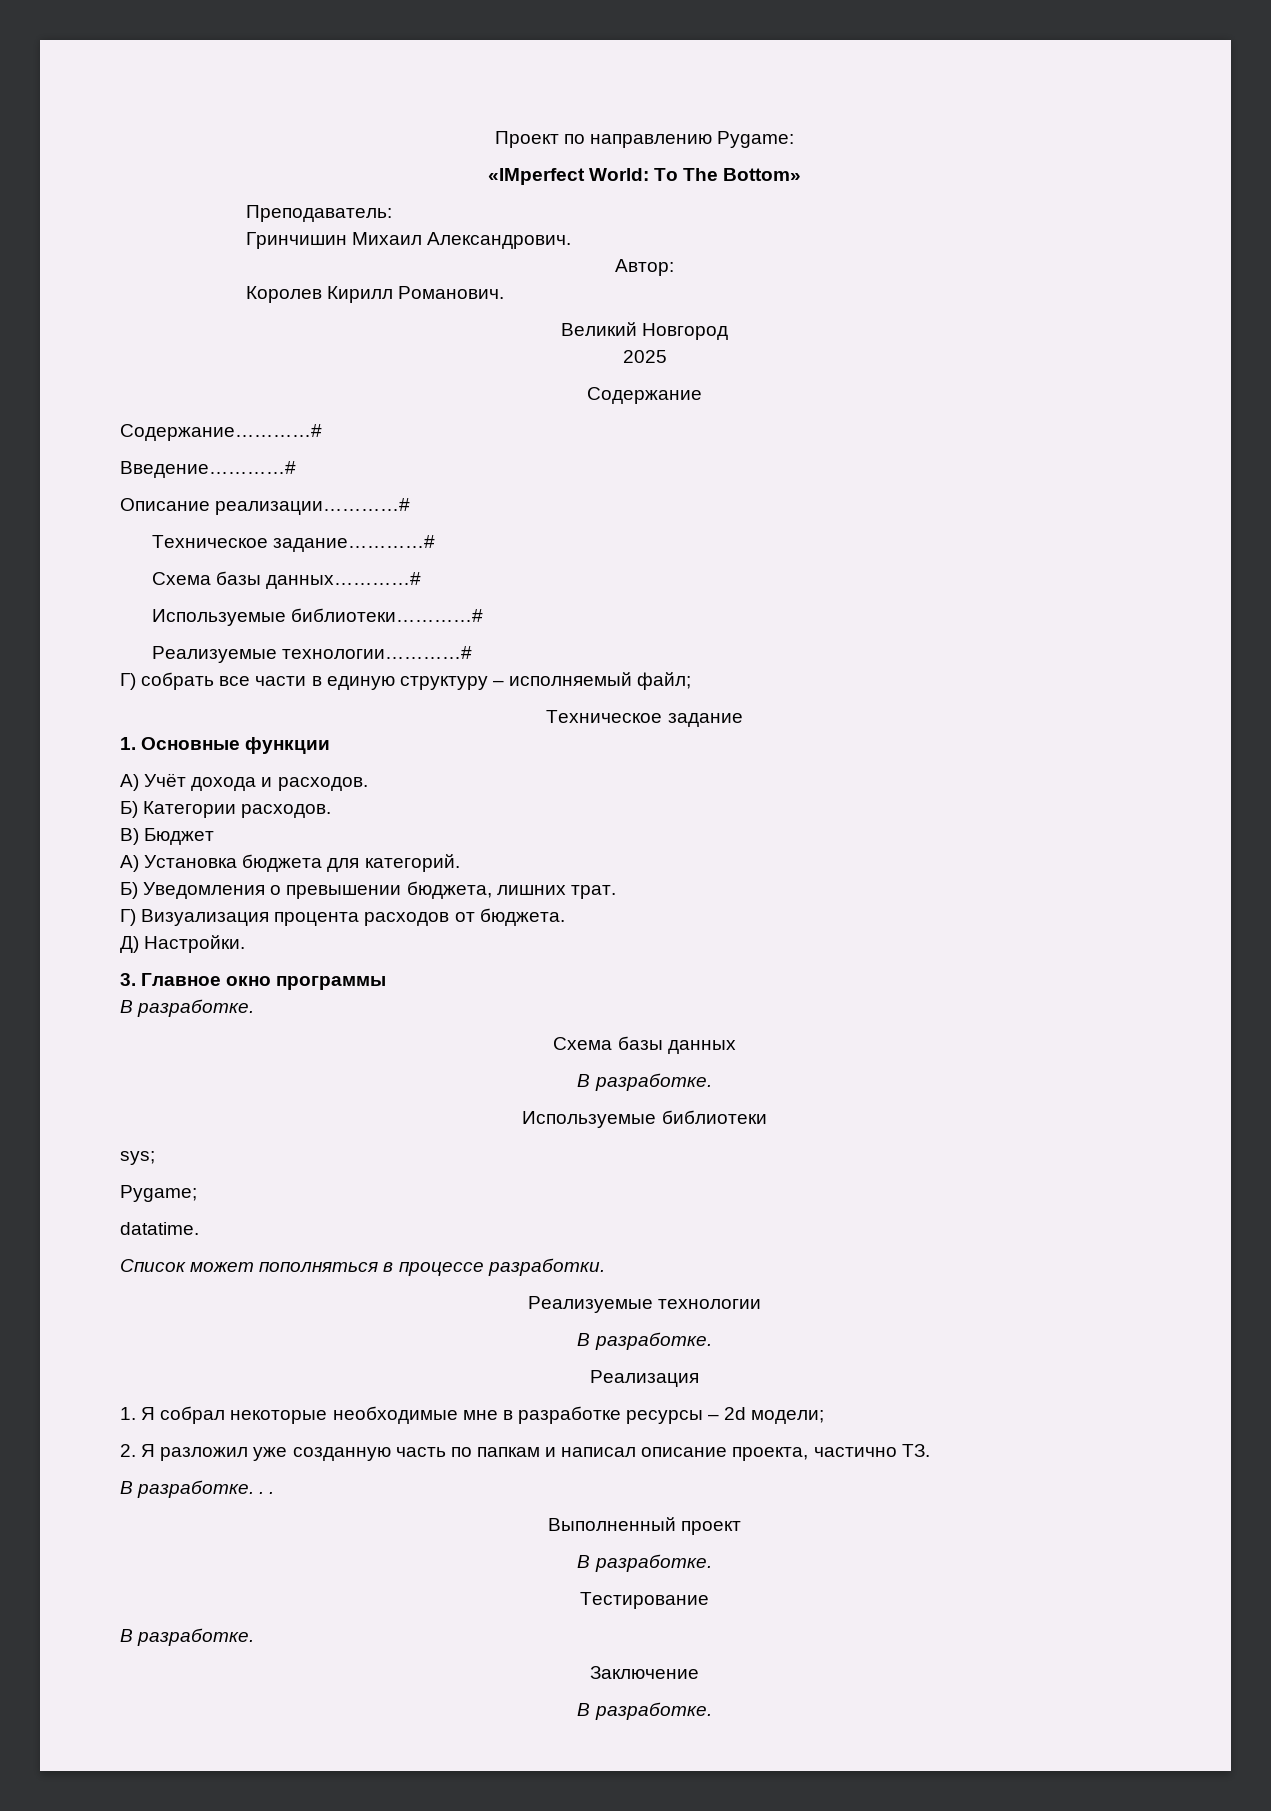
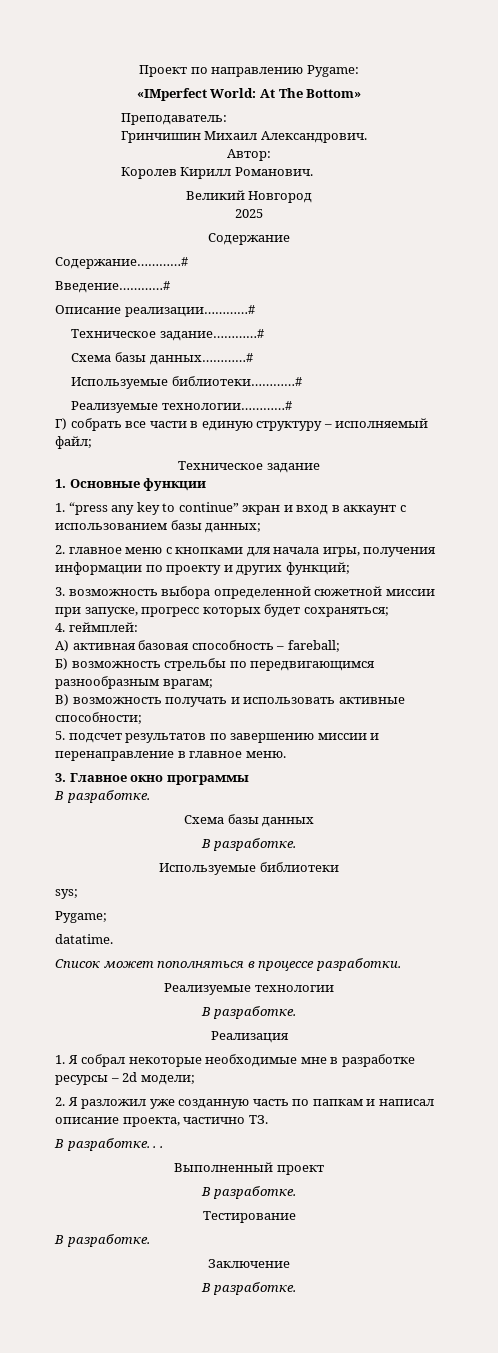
- «IMperfect World: To The Bottom»
+ «IMperfect World: At The Bottom»
- А) Учёт дохода и расходов.
- Б) Категории расходов.
- В) Бюджет
- А) Установка бюджета для категорий.
- Б) Уведомления о превышении бюджета, лишних трат.
- Г) Визуализация процента расходов от бюджета.
- Д) Настройки.
+ 1. “press any key to continue” экран и вход в аккаунт с использованием базы данных;
+ 2. главное меню с кнопками для начала игры, получения информации по проекту и других функций;
+ 3. возможность выбора определенной сюжетной миссии при запуске, прогресс которых будет сохраняться;
+ 4. геймплей:
+ А) активная базовая способность – fareball;
+ Б) возможность стрельбы по передвигающимся разнообразным врагам;
+ В) возможность получать и использовать активные способности;
+ 5. подсчет результатов по завершению миссии и перенаправление в главное меню.

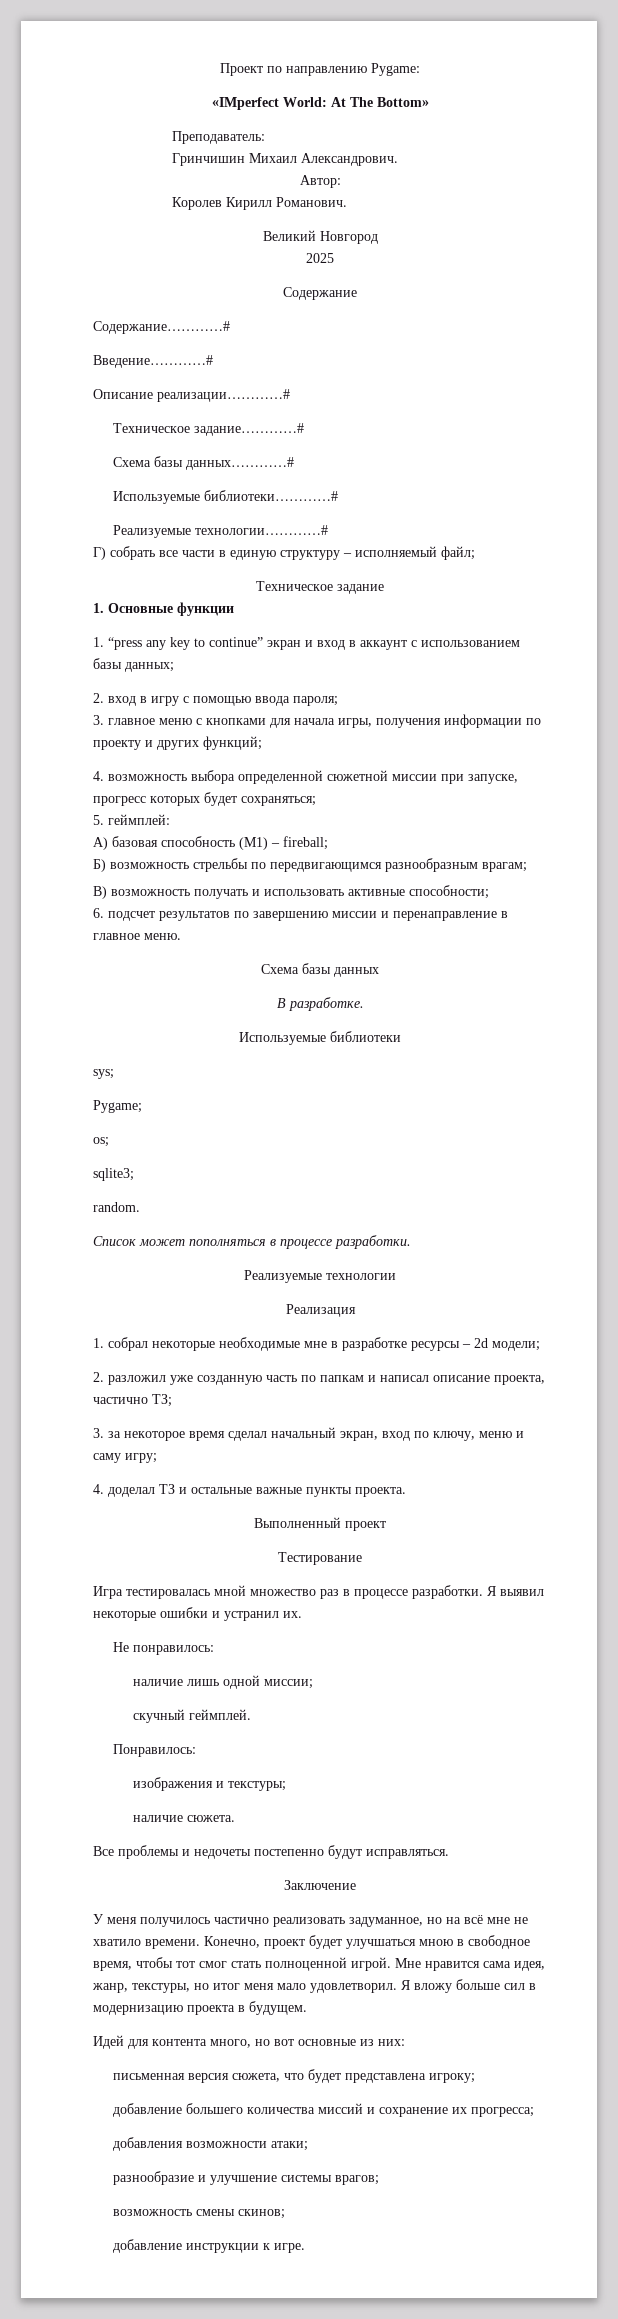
- 2. главное меню с кнопками для начала игры, получения информации по проекту и других функций;
+ 2. вход в игру с помощью ввода пароля;
+ 3. главное меню с кнопками для начала игры, получения информации по проекту и других функций;
- 3. возможность выбора определенной сюжетной миссии при запуске, прогресс которых будет сохраняться;
+ 4. возможность выбора определенной сюжетной миссии при запуске, прогресс которых будет сохраняться;
- 4. геймплей:
+ 5. геймплей:
- А) активная базовая способность – fareball;
+ А) базовая способность (M1) – fireball;
- 5. подсчет результатов по завершению миссии и перенаправление в главное меню.
+ 6. подсчет результатов по завершению миссии и перенаправление в главное меню.
- 3. Главное окно программы
- В разработке.
- datatime.
+ os;
+ sqlite3;
+ random.
  Реализуемые технологии
- В разработке.
- 1. Я собрал некоторые необходимые мне в разработке ресурсы – 2d модели;
+ 1. собрал некоторые необходимые мне в разработке ресурсы – 2d модели;
- 2. Я разложил уже созданную часть по папкам и написал описание проекта, частично ТЗ.
- В разработке. . .
+ 2. разложил уже созданную часть по папкам и написал описание проекта, частично ТЗ;
+ 3. за некоторое время сделал начальный экран, вход по ключу, меню и саму игру;
+ 4. доделал ТЗ и остальные важные пункты проекта.
  Выполненный проект
- В разработке.
  Тестирование
- В разработке.
+ Игра тестировалась мной множество раз в процессе разработки. Я выявил некоторые ошибки и устранил их.
+ Не понравилось:
+ наличие лишь одной миссии;
+ скучный геймплей.
+ Понравилось:
+ изображения и текстуры;
+ наличие сюжета.
+ Все проблемы и недочеты постепенно будут исправляться.
  Заключение
- В разработке.
+ У меня получилось частично реализовать задуманное, но на всё мне не хватило времени. Конечно, проект будет улучшаться мною в свободное время, чтобы тот смог стать полноценной игрой. Мне нравится сама идея, жанр, текстуры, но итог меня мало удовлетворил. Я вложу больше сил в модернизацию проекта в будущем.
+ Идей для контента много, но вот основные из них:
+ письменная версия сюжета, что будет представлена игроку;
+ добавление большего количества миссий и сохранение их прогресса;
+ добавления возможности атаки;
+ разнообразие и улучшение системы врагов;
+ возможность смены скинов;
+ добавление инструкции к игре.

